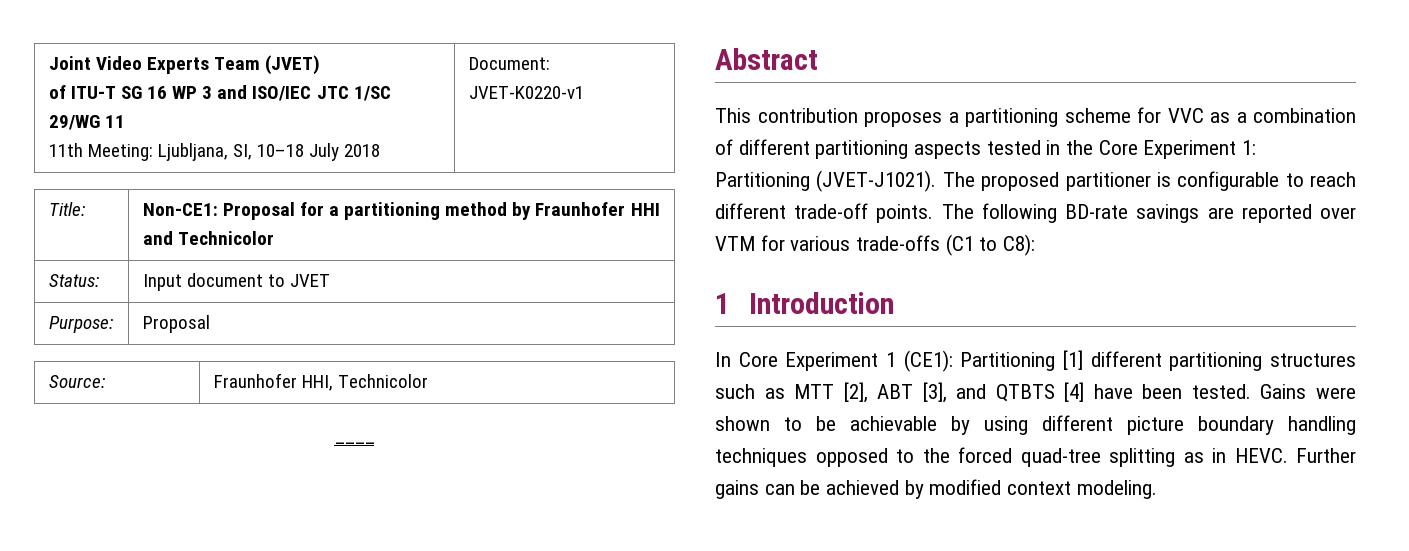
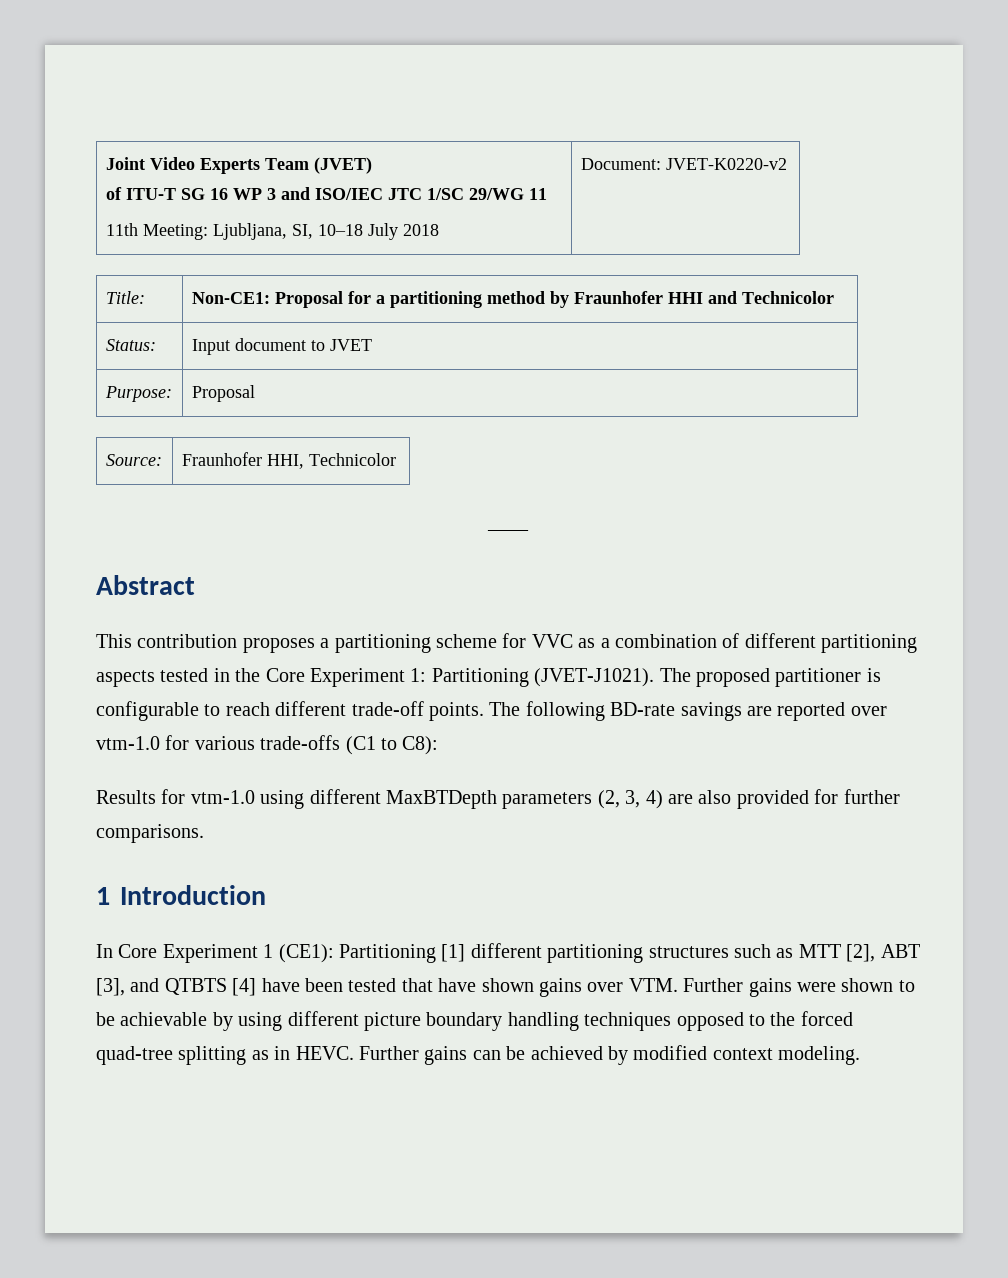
  Joint Video Experts Team (JVET)
  of ITU-T SG 16 WP 3 and ISO/IEC JTC 1/SC 29/WG 11
- 11th Meeting: Ljubljana, SI, 10–18 July 2018 | Document: JVET-K0220-v1
+ 11th Meeting: Ljubljana, SI, 10–18 July 2018 | Document: JVET-K0220-v2
- The following BD-rate savings are reported over VTM for various trade-offs (C1 to C8):
+ The following BD-rate savings are reported over vtm-1.0 for various trade-offs (C1 to C8):
+ Results for vtm-1.0 using different MaxBTDepth parameters (2, 3, 4) are also provided for further comparisons.
- In Core Experiment 1 (CE1): Partitioning [1] different partitioning structures such as MTT [2], ABT [3], and QTBTS [4] have been tested. Gains were shown to be achievable by using different picture boundary handling techniques opposed to the forced quad-tree splitting as in HEVC.
+ In Core Experiment 1 (CE1): Partitioning [1] different partitioning structures such as MTT [2], ABT [3], and QTBTS [4] have been tested that have shown gains over VTM. Further gains were shown to be achievable by using different picture boundary handling techniques opposed to the forced quad-tree splitting as in HEVC.

